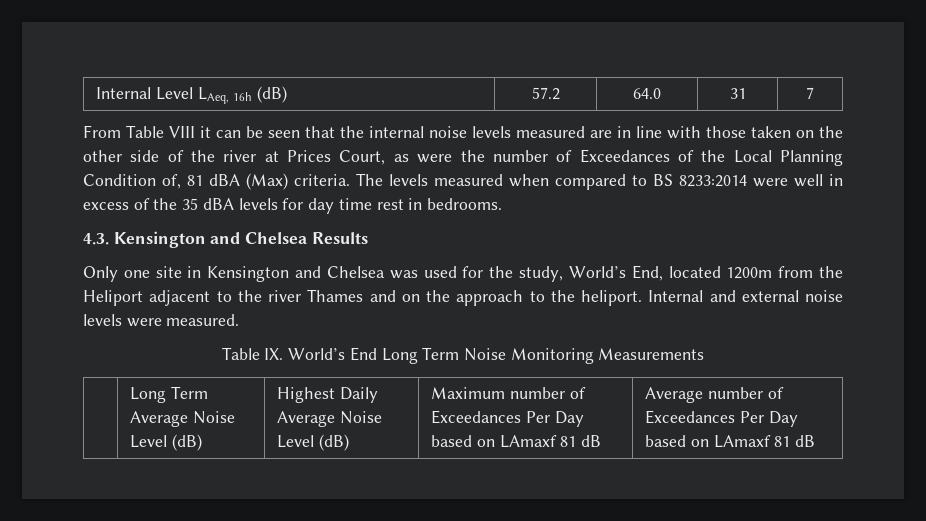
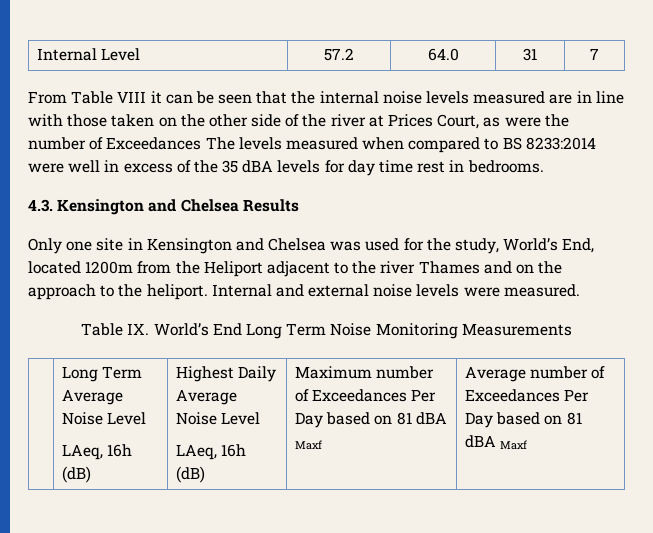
- Internal Level LAeq, 16h (dB) | 57.2 | 64.0 | 31 | 7
+ Internal Level | 57.2 | 64.0 | 31 | 7
- From Table VIII it can be seen that the internal noise levels measured are in line with those taken on the other side of the river at Prices Court, as were the number of Exceedances of the Local Planning Condition of, 81 dBA (Max) criteria. The levels measured when compared to BS 8233:2014 were well in excess of the 35 dBA levels for day time rest in bedrooms.
+ From Table VIII it can be seen that the internal noise levels measured are in line with those taken on the other side of the river at Prices Court, as were the number of Exceedances The levels measured when compared to BS 8233:2014 were well in excess of the 35 dBA levels for day time rest in bedrooms.
- | Long Term Average Noise Level (dB) | Highest Daily Average Noise Level (dB) | Maximum number of Exceedances Per Day based on LAmaxf 81 dB | Average number of Exceedances Per Day based on LAmaxf 81 dB
+ | Long Term Average Noise Level
+ LAeq, 16h (dB) | Highest Daily Average Noise Level
+ LAeq, 16h (dB) | Maximum number of Exceedances Per Day based on 81 dBA Maxf | Average number of Exceedances Per Day based on 81 dBA Maxf

